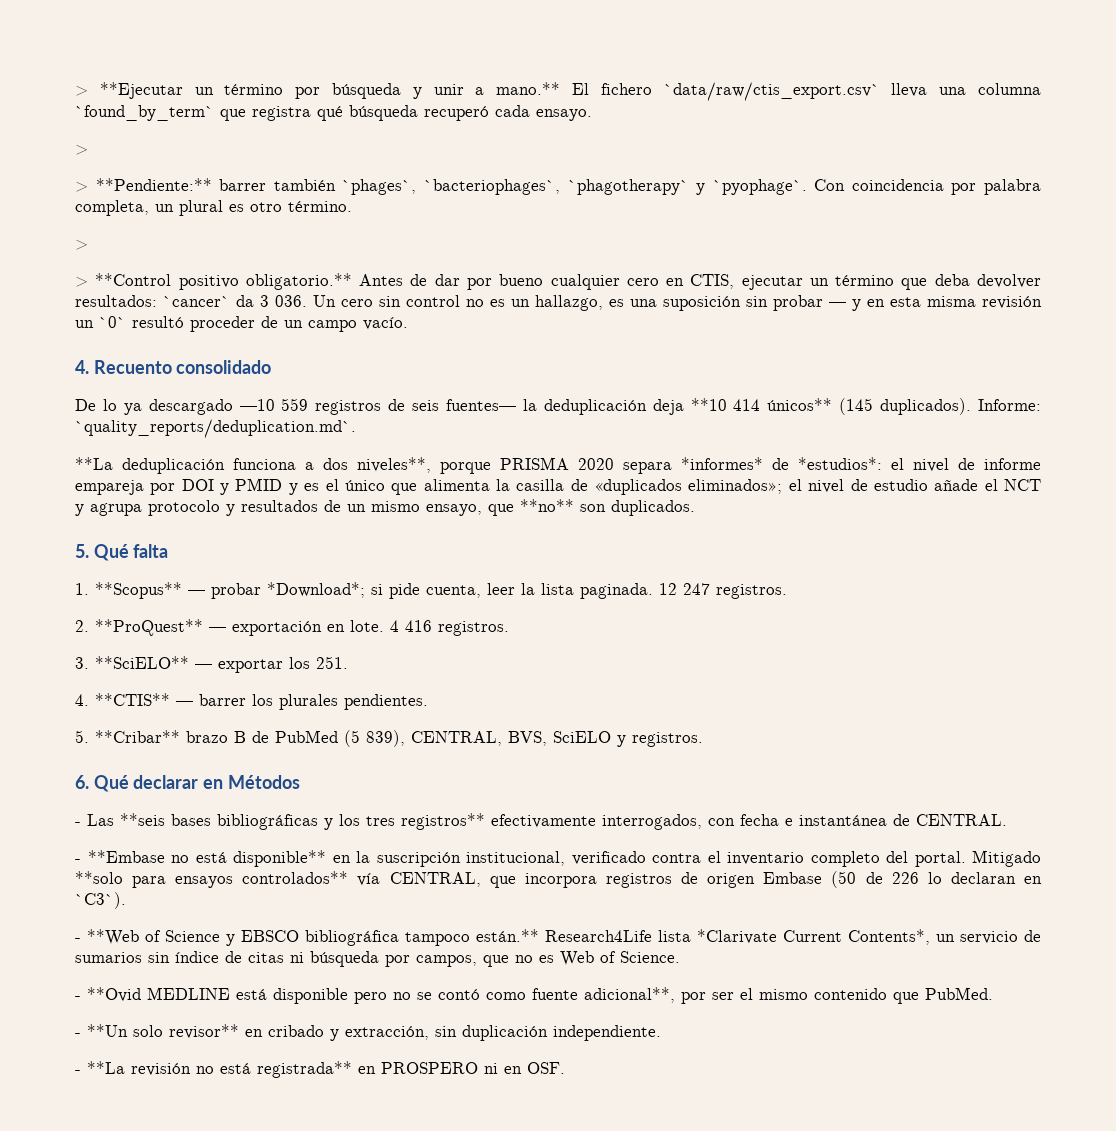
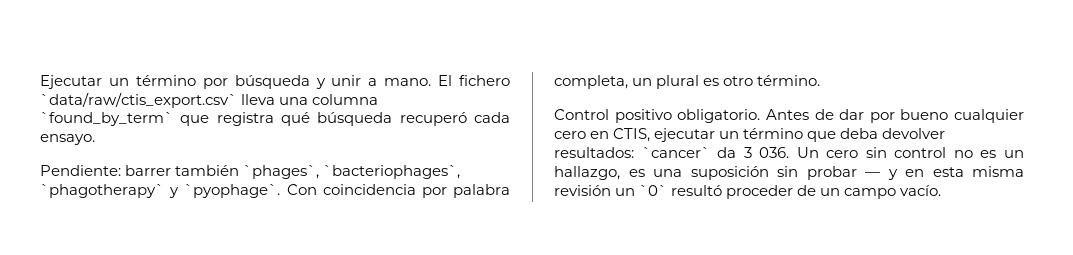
- > **Ejecutar un término por búsqueda y unir a mano.** El fichero `data/raw/ctis_export.csv` lleva una columna `found_by_term` que registra qué búsqueda recuperó cada ensayo.
- >
- > **Pendiente:** barrer también `phages`, `bacteriophages`, `phagotherapy` y `pyophage`.
+ Ejecutar un término por búsqueda y unir a mano. El fichero `data/raw/ctis_export.csv` lleva una columna `found_by_term` que registra qué búsqueda recuperó cada ensayo.
+ Pendiente: barrer también `phages`, `bacteriophages`, `phagotherapy` y `pyophage`.
  Con coincidencia por palabra completa, un plural es otro término.
- >
- > **Control positivo obligatorio.** Antes de dar por bueno cualquier cero en CTIS, ejecutar un término que deba devolver resultados: `cancer` da 3 036. Un cero sin control no es un hallazgo, es una suposición sin probar — y en esta misma revisión un `0` resultó proceder de un campo vacío.
+ Control positivo obligatorio. Antes de dar por bueno cualquier cero en CTIS, ejecutar un término que deba devolver resultados: `cancer` da 3 036. Un cero sin control no es un hallazgo, es una suposición sin probar — y en esta misma revisión un `0` resultó proceder de un campo vacío.
- 4. Recuento consolidado
- De lo ya descargado —10 559 registros de seis fuentes— la deduplicación deja **10 414 únicos** (145 duplicados). Informe: `quality_reports/deduplication.md`.
- **La deduplicación funciona a dos niveles**, porque PRISMA 2020 separa *informes* de *estudios*: el nivel de informe empareja por DOI y PMID y es el único que alimenta la casilla de «duplicados eliminados»; el nivel de estudio añade el NCT y agrupa protocolo y resultados de un mismo ensayo, que **no** son duplicados.
- 5. Qué falta
- 1. **Scopus** — probar *Download*; si pide cuenta, leer la lista paginada. 12 247 registros.
- 2. **ProQuest** — exportación en lote. 4 416 registros.
- 3. **SciELO** — exportar los 251.
- 4. **CTIS** — barrer los plurales pendientes.
- 5. **Cribar** brazo B de PubMed (5 839), CENTRAL, BVS, SciELO y registros.
- 6. Qué declarar en Métodos
- - Las **seis bases bibliográficas y los tres registros** efectivamente interrogados, con fecha e instantánea de CENTRAL.
- - **Embase no está disponible** en la suscripción institucional, verificado contra el inventario completo del portal. Mitigado **solo para ensayos controlados** vía CENTRAL, que incorpora registros de origen Embase (50 de 226 lo declaran en `C3`).
- - **Web of Science y EBSCO bibliográfica tampoco están.** Research4Life lista *Clarivate Current Contents*, un servicio de sumarios sin índice de citas ni búsqueda por campos, que no es Web of Science.
- - **Ovid MEDLINE está disponible pero no se contó como fuente adicional**, por ser el mismo contenido que PubMed.
- - **Un solo revisor** en cribado y extracción, sin duplicación independiente.
- - **La revisión no está registrada** en PROSPERO ni en OSF.

